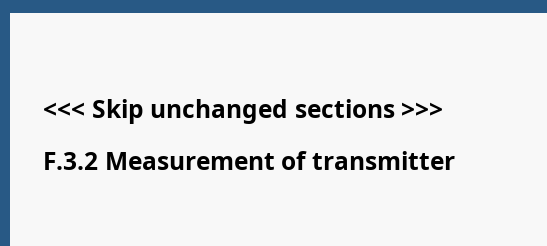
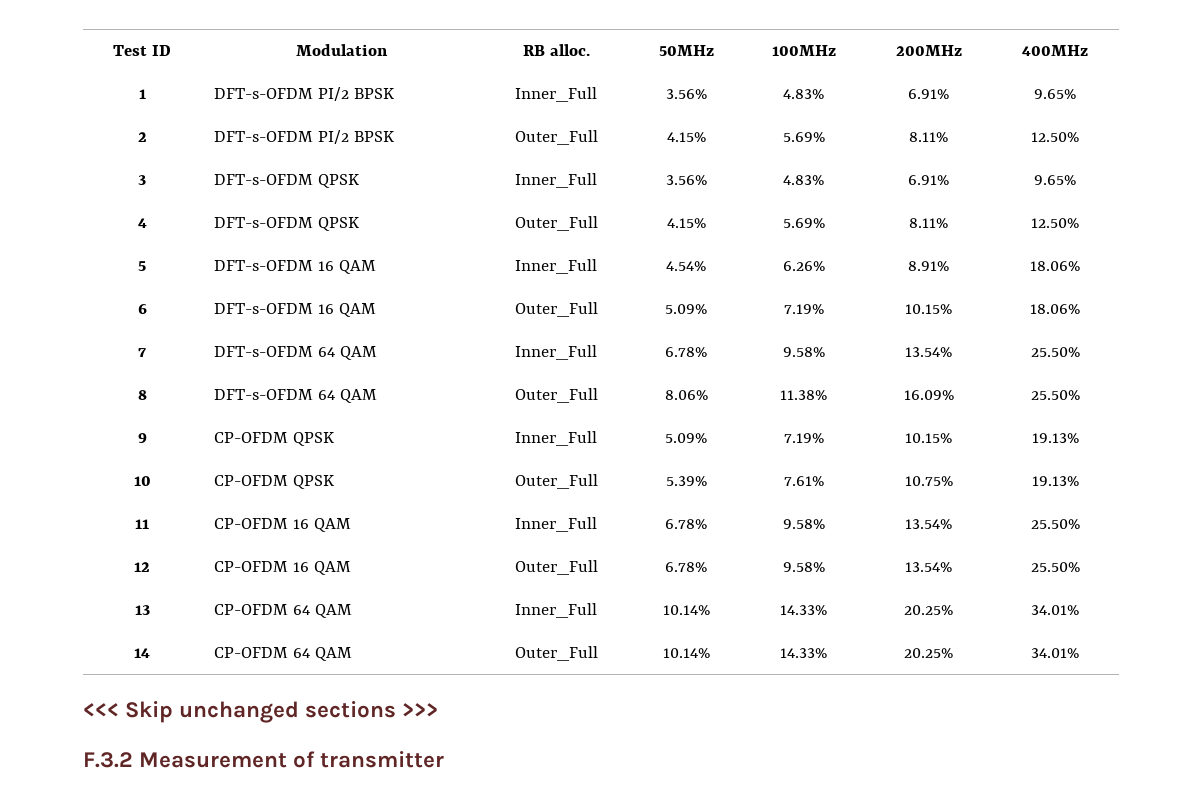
+ Test ID | Modulation | RB alloc. | 50MHz | 100MHz | 200MHz | 400MHz
+ 1 | DFT-s-OFDM PI/2 BPSK | Inner_Full | 3.56% | 4.83% | 6.91% | 9.65%
+ 2 | DFT-s-OFDM PI/2 BPSK | Outer_Full | 4.15% | 5.69% | 8.11% | 12.50%
+ 3 | DFT-s-OFDM QPSK | Inner_Full | 3.56% | 4.83% | 6.91% | 9.65%
+ 4 | DFT-s-OFDM QPSK | Outer_Full | 4.15% | 5.69% | 8.11% | 12.50%
+ 5 | DFT-s-OFDM 16 QAM | Inner_Full | 4.54% | 6.26% | 8.91% | 18.06%
+ 6 | DFT-s-OFDM 16 QAM | Outer_Full | 5.09% | 7.19% | 10.15% | 18.06%
+ 7 | DFT-s-OFDM 64 QAM | Inner_Full | 6.78% | 9.58% | 13.54% | 25.50%
+ 8 | DFT-s-OFDM 64 QAM | Outer_Full | 8.06% | 11.38% | 16.09% | 25.50%
+ 9 | CP-OFDM QPSK | Inner_Full | 5.09% | 7.19% | 10.15% | 19.13%
+ 10 | CP-OFDM QPSK | Outer_Full | 5.39% | 7.61% | 10.75% | 19.13%
+ 11 | CP-OFDM 16 QAM | Inner_Full | 6.78% | 9.58% | 13.54% | 25.50%
+ 12 | CP-OFDM 16 QAM | Outer_Full | 6.78% | 9.58% | 13.54% | 25.50%
+ 13 | CP-OFDM 64 QAM | Inner_Full | 10.14% | 14.33% | 20.25% | 34.01%
+ 14 | CP-OFDM 64 QAM | Outer_Full | 10.14% | 14.33% | 20.25% | 34.01%

